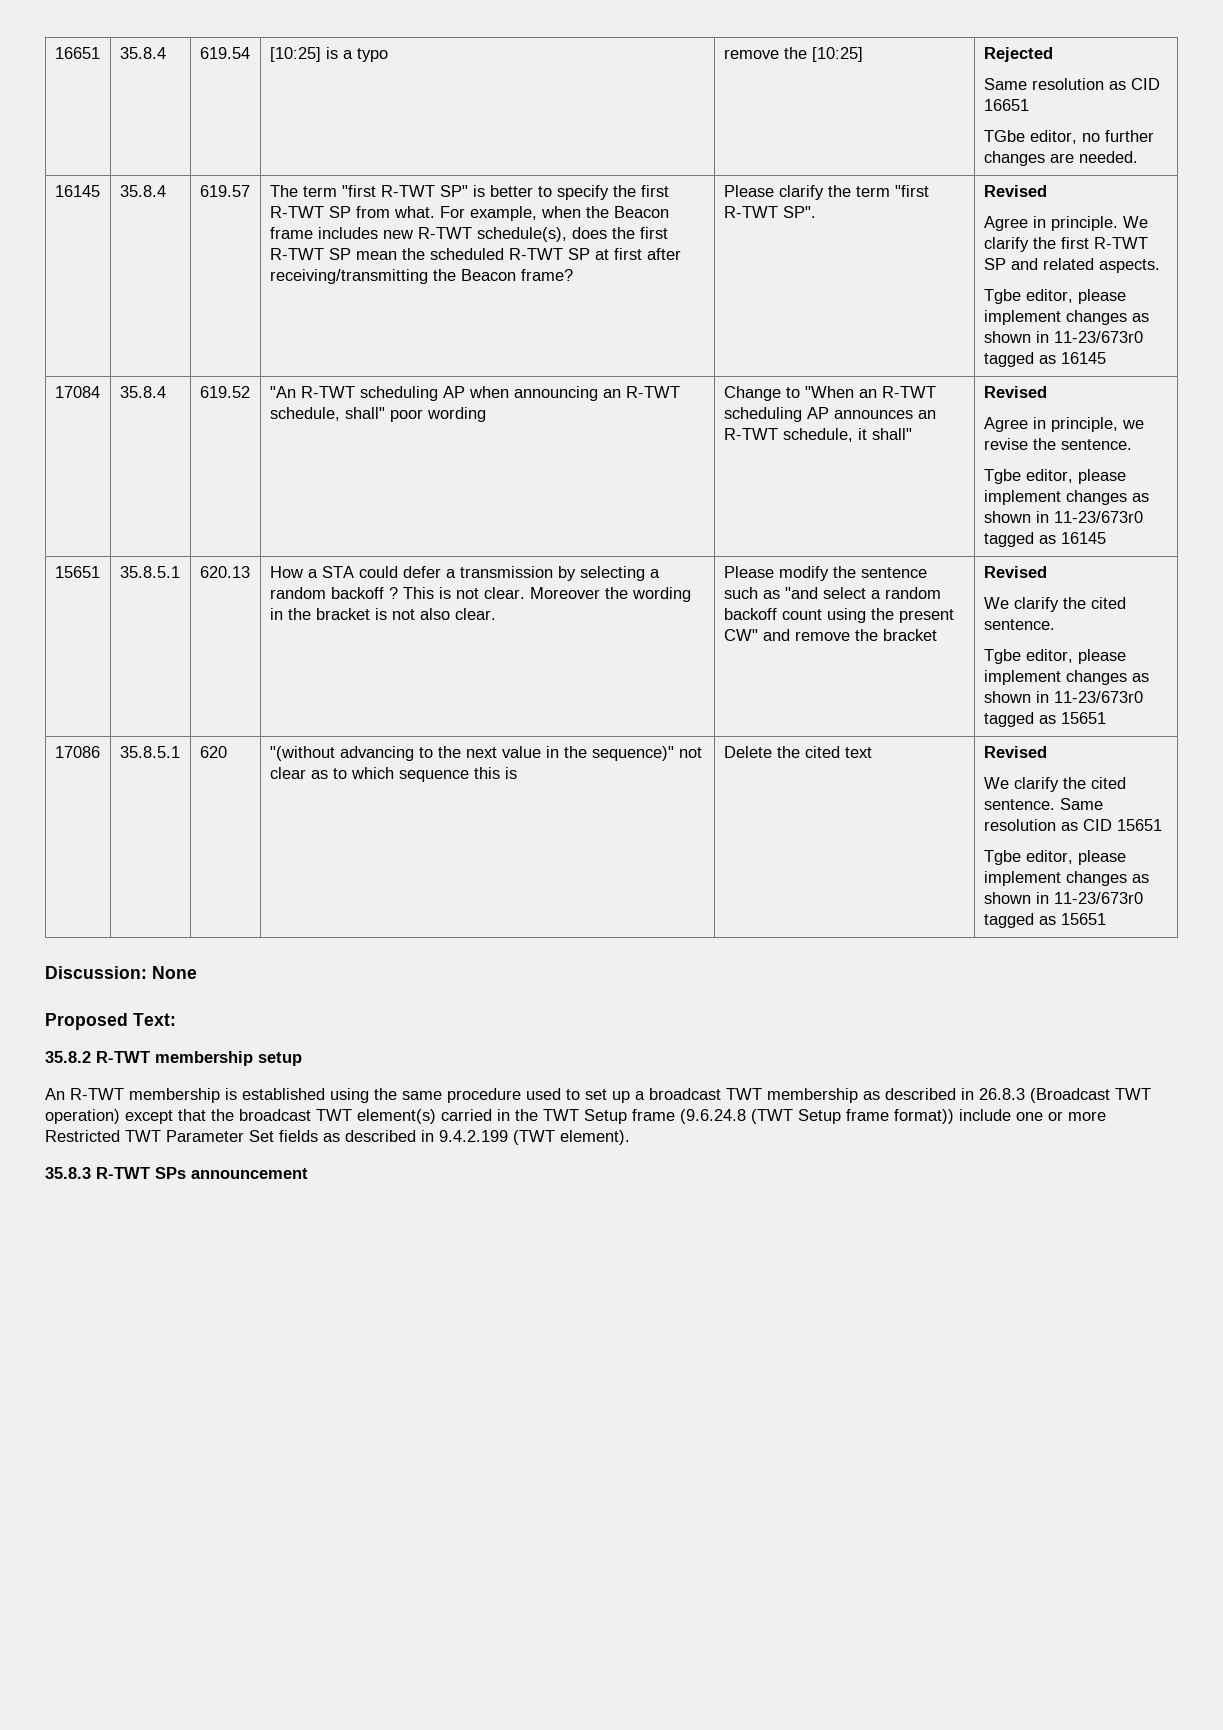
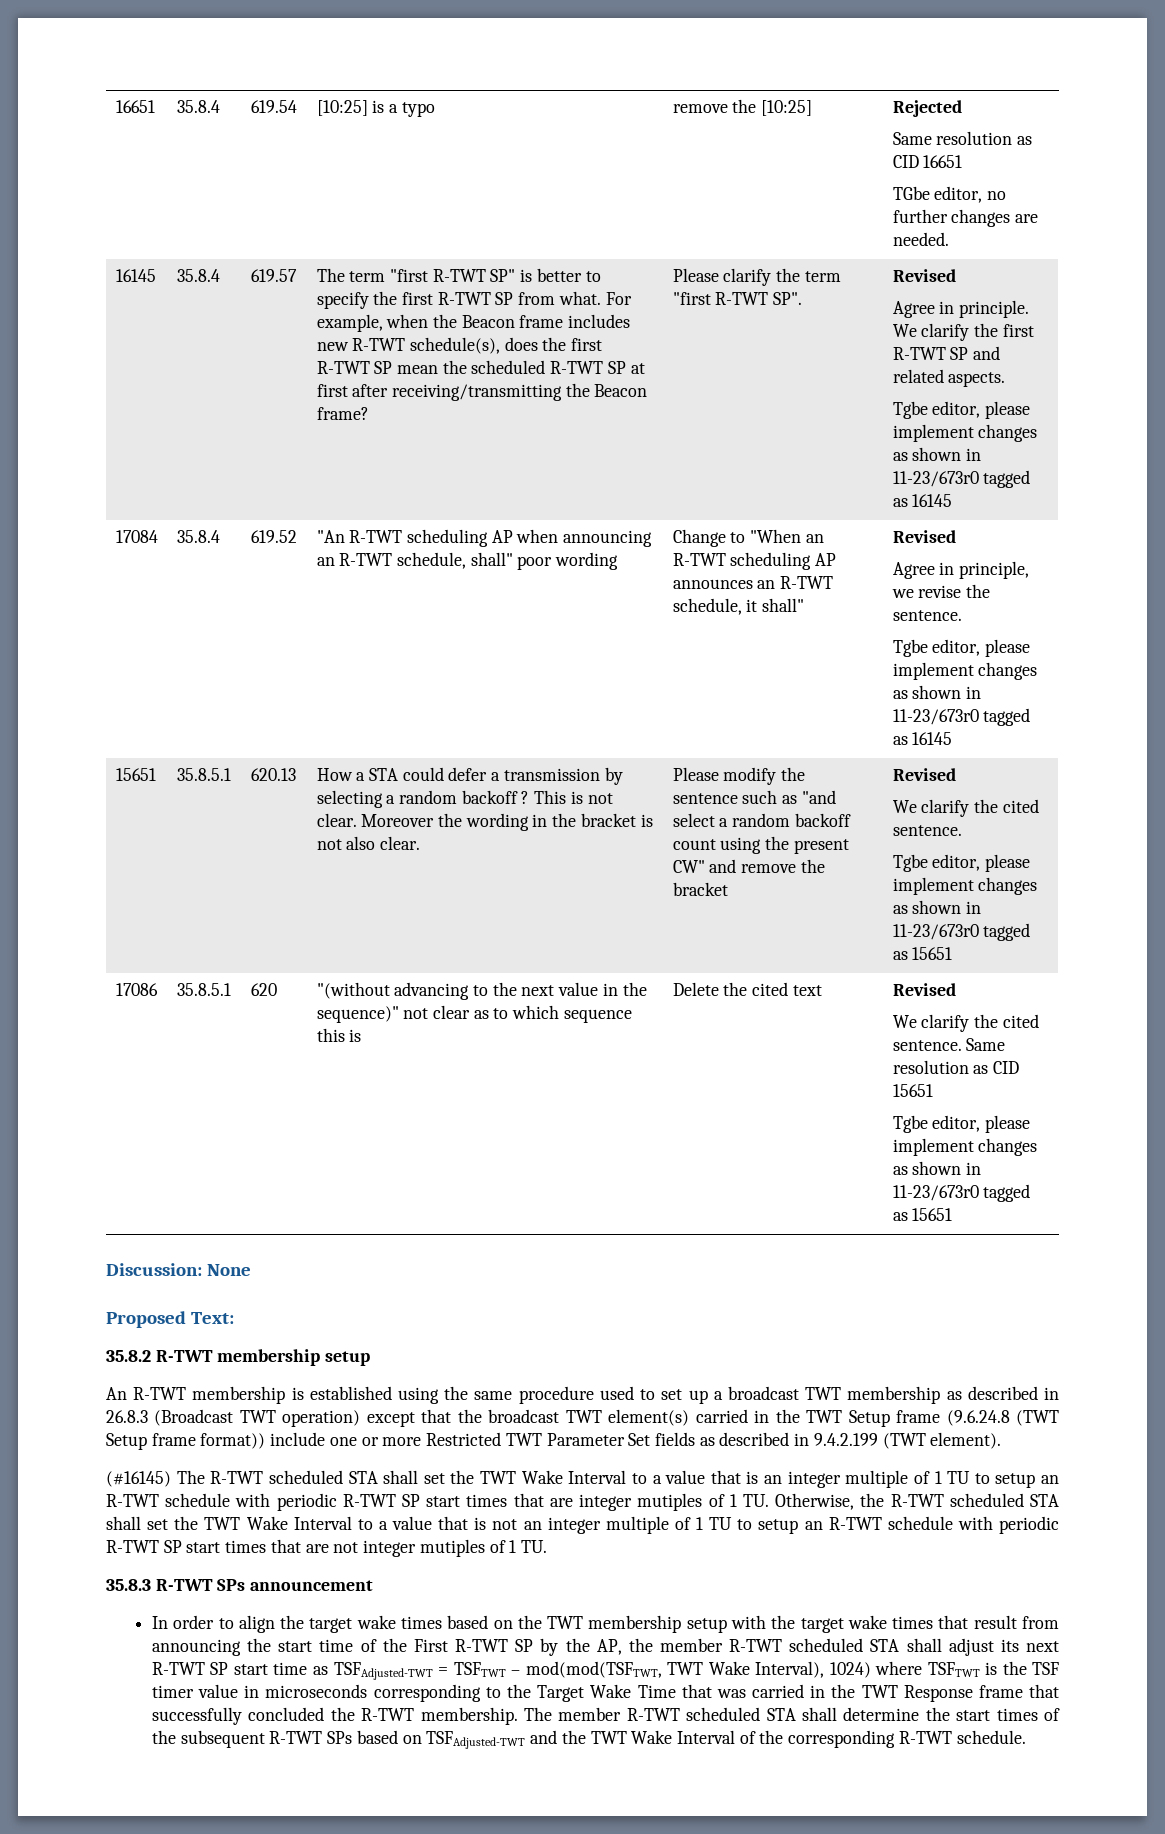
+ (#16145) The R-TWT scheduled STA shall set the TWT Wake Interval to a value that is an integer multiple of 1 TU to setup an R-TWT schedule with periodic R-TWT SP start times that are integer mutiples of 1 TU. Otherwise, the R-TWT scheduled STA shall set the TWT Wake Interval to a value that is not an integer multiple of 1 TU to setup an R-TWT schedule with periodic R-TWT SP start times that are not integer mutiples of 1 TU.
  35.8.3 R-TWT SPs announcement
+ In order to align the target wake times based on the TWT membership setup with the target wake times that result from announcing the start time of the First R-TWT SP by the AP, the member R-TWT scheduled STA shall adjust its next R-TWT SP start time as TSFAdjusted-TWT = TSFTWT – mod(mod(TSFTWT, TWT Wake Interval), 1024) where TSFTWT is the TSF timer value in microseconds corresponding to the Target Wake Time that was carried in the TWT Response frame that successfully concluded the R-TWT membership. The member R-TWT scheduled STA shall determine the start times of the subsequent R-TWT SPs based on TSFAdjusted-TWT and the TWT Wake Interval of the corresponding R-TWT schedule.

